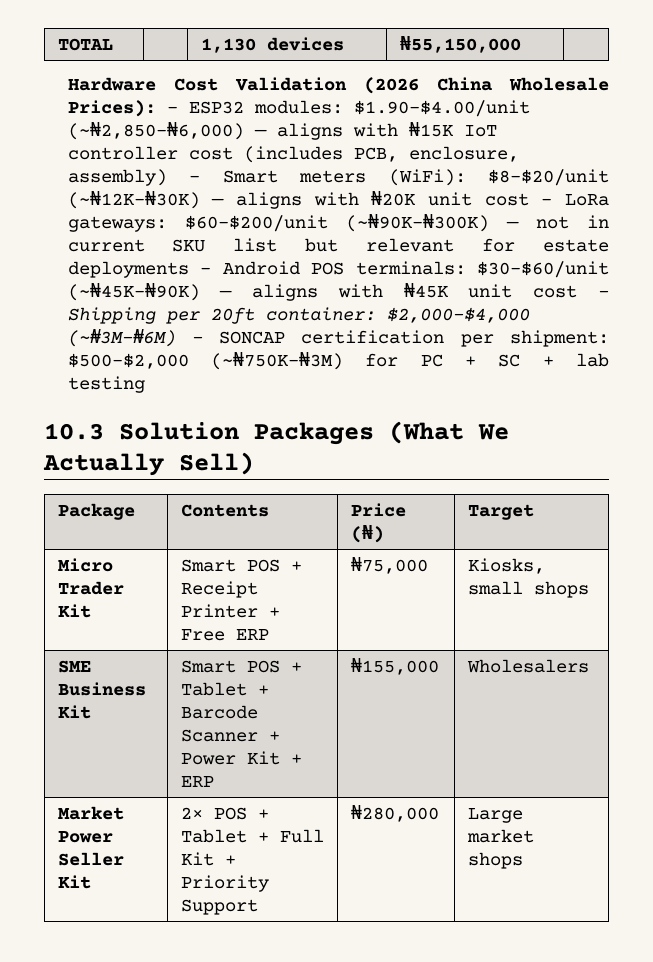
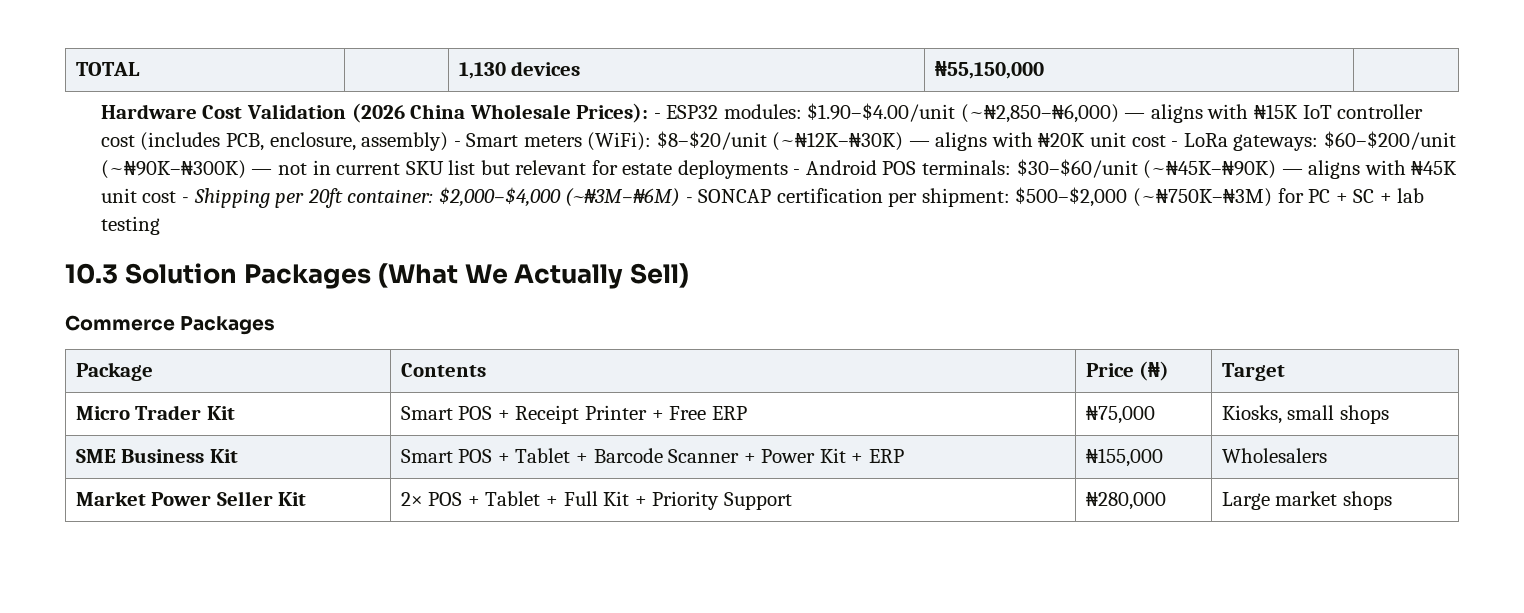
+ Commerce Packages

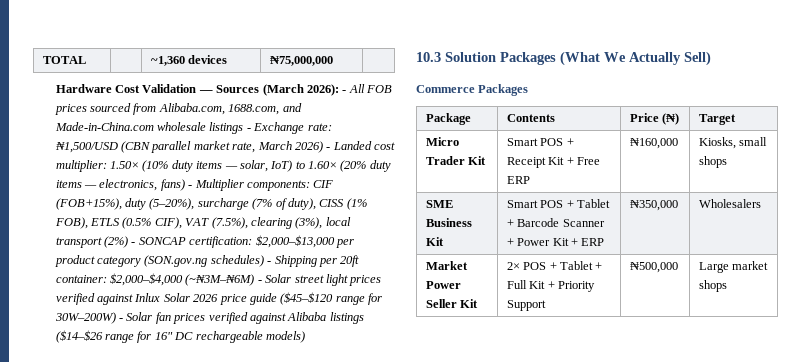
- TOTAL | | 1,130 devices | ₦55,150,000 |
+ TOTAL | | ~1,360 devices | ₦75,000,000 |
- Hardware Cost Validation (2026 China Wholesale Prices): - ESP32 modules: $1.90–$4.00/unit (~₦2,850–₦6,000) — aligns with ₦15K IoT controller cost (includes PCB, enclosure, assembly) - Smart meters (WiFi): $8–$20/unit (~₦12K–₦30K) — aligns with ₦20K unit cost - LoRa gateways: $60–$200/unit (~₦90K–₦300K) — not in current SKU list but relevant for estate deployments - Android POS terminals: $30–$60/unit (~₦45K–₦90K) — aligns with ₦45K unit cost - Shipping per 20ft container: $2,000–$4,000 (~₦3M–₦6M) - SONCAP certification per shipment: $500–$2,000 (~₦750K–₦3M) for PC + SC + lab testing
+ Hardware Cost Validation — Sources (March 2026): - All FOB prices sourced from Alibaba.com, 1688.com, and Made-in-China.com wholesale listings - Exchange rate: ₦1,500/USD (CBN parallel market rate, March 2026) - Landed cost multiplier: 1.50× (10% duty items — solar, IoT) to 1.60× (20% duty items — electronics, fans) - Multiplier components: CIF (FOB+15%), duty (5–20%), surcharge (7% of duty), CISS (1% FOB), ETLS (0.5% CIF), VAT (7.5%), clearing (3%), local transport (2%) - SONCAP certification: $2,000–$13,000 per product category (SON.gov.ng schedules) - Shipping per 20ft container: $2,000–$4,000 (~₦3M–₦6M) - Solar street light prices verified against Inlux Solar 2026 price guide ($45–$120 range for 30W–200W) - Solar fan prices verified against Alibaba listings ($14–$26 range for 16" DC rechargeable models)
- Micro Trader Kit | Smart POS + Receipt Printer + Free ERP | ₦75,000 | Kiosks, small shops
+ Micro Trader Kit | Smart POS + Receipt Kit + Free ERP | ₦160,000 | Kiosks, small shops
- SME Business Kit | Smart POS + Tablet + Barcode Scanner + Power Kit + ERP | ₦155,000 | Wholesalers
+ SME Business Kit | Smart POS + Tablet + Barcode Scanner + Power Kit + ERP | ₦350,000 | Wholesalers
- Market Power Seller Kit | 2× POS + Tablet + Full Kit + Priority Support | ₦280,000 | Large market shops
+ Market Power Seller Kit | 2× POS + Tablet + Full Kit + Priority Support | ₦500,000 | Large market shops

